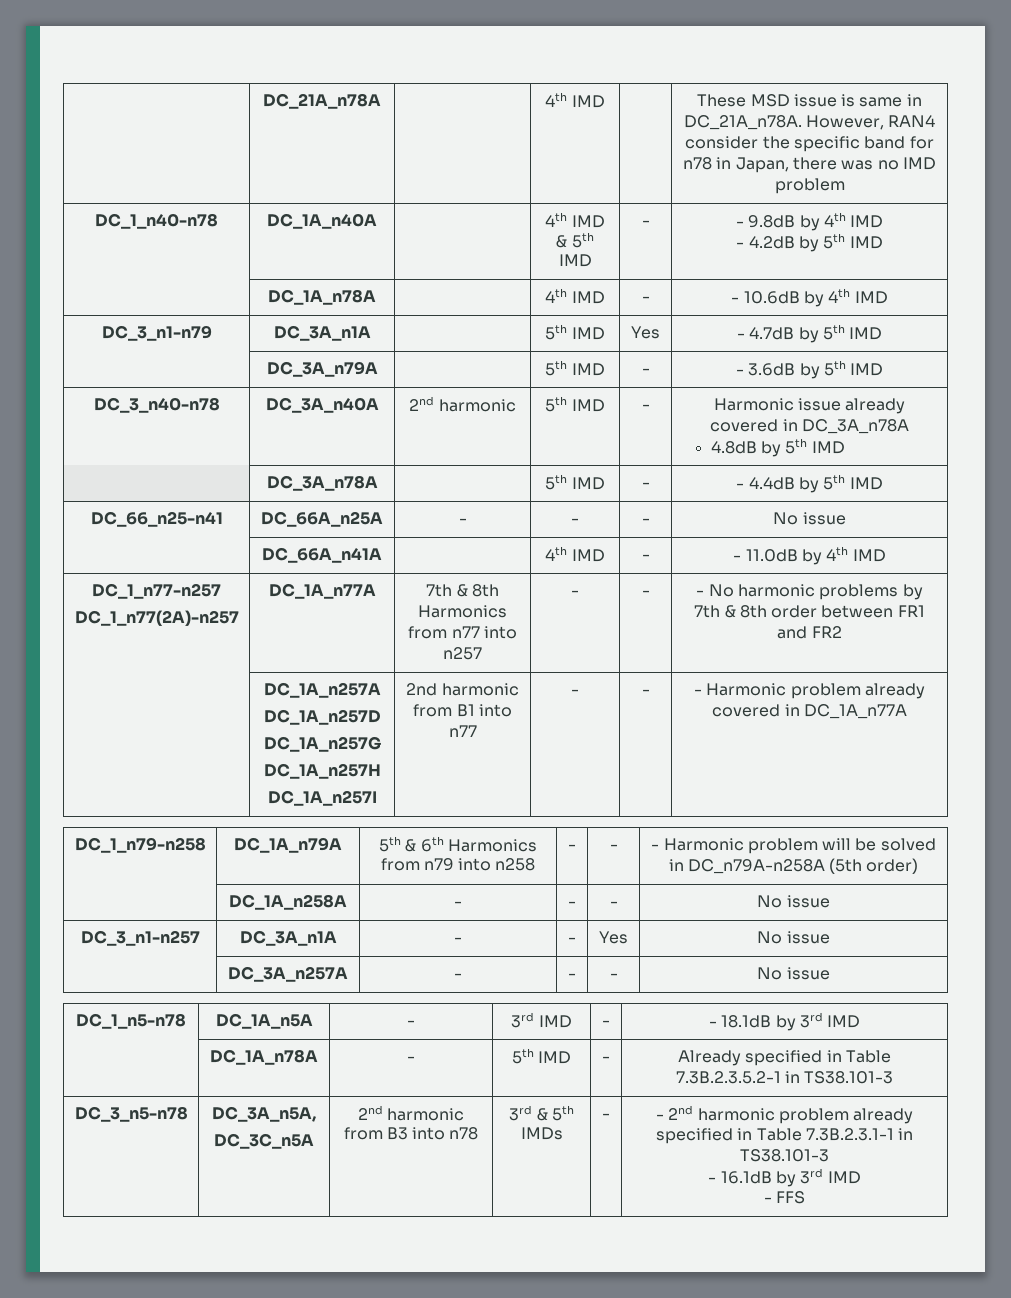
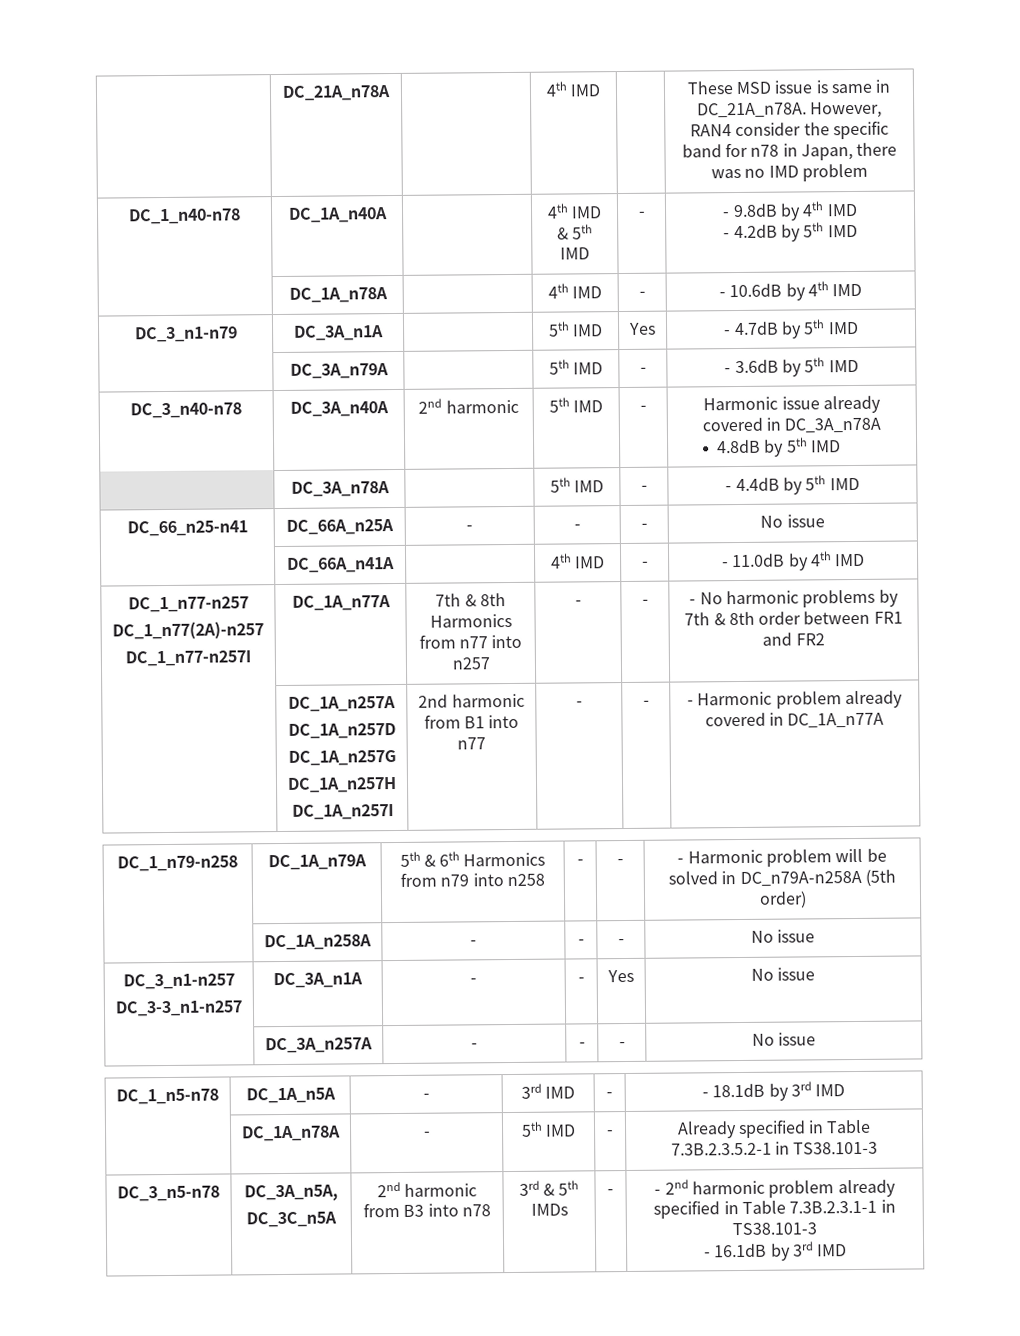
  DC_1_n77-n257
- DC_1_n77(2A)-n257 | DC_1A_n77A | 7th & 8th Harmonics from n77 into n257 | - | - | - No harmonic problems by 7th & 8th order between FR1 and FR2
+ DC_1_n77(2A)-n257
+ DC_1_n77-n257I | DC_1A_n77A | 7th & 8th Harmonics from n77 into n257 | - | - | - No harmonic problems by 7th & 8th order between FR1 and FR2
- DC_3_n1-n257 | DC_3A_n1A | - | - | Yes | No issue
+ DC_3_n1-n257
+ DC_3-3_n1-n257 | DC_3A_n1A | - | - | Yes | No issue
  DC_3_n5-n78 | DC_3A_n5A,
  DC_3C_n5A | 2nd harmonic from B3 into n78 | 3rd & 5th IMDs | - | - 2nd harmonic problem already specified in Table 7.3B.2.3.1-1 in TS38.101-3
  - 16.1dB by 3rd IMD
- - FFS

